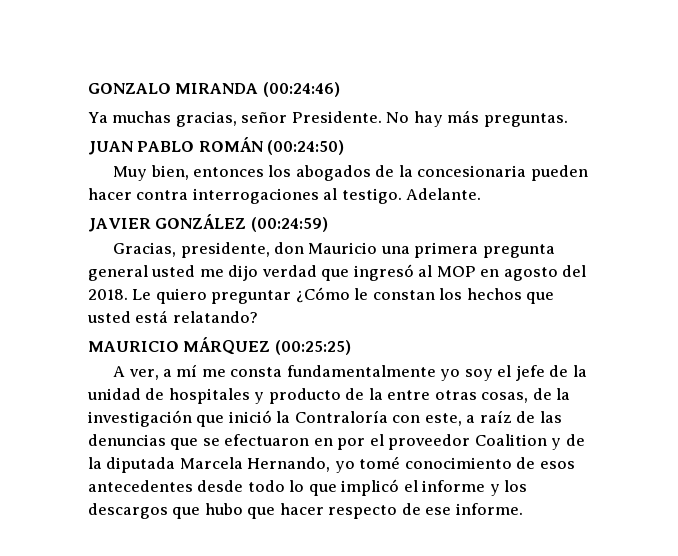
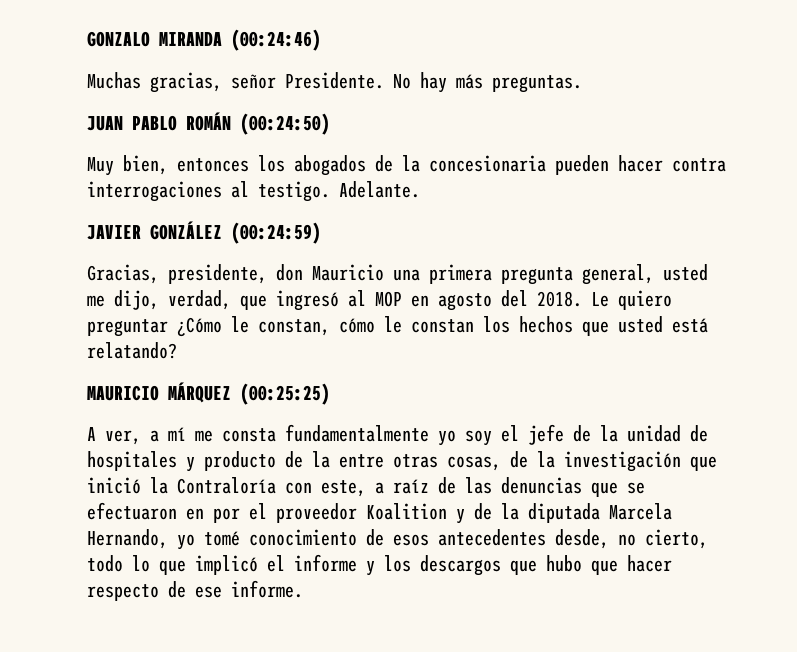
- Ya muchas gracias, señor Presidente.
+ Muchas gracias, señor Presidente.
- Gracias, presidente, don Mauricio una primera pregunta general usted me dijo verdad que ingresó al MOP en agosto del 2018.
+ Gracias, presidente, don Mauricio una primera pregunta general, usted me dijo, verdad, que ingresó al MOP en agosto del 2018.
- Le quiero preguntar ¿Cómo le constan los hechos que usted está relatando?
+ Le quiero preguntar ¿Cómo le constan, cómo le constan los hechos que usted está relatando?
- A ver, a mí me consta fundamentalmente yo soy el jefe de la unidad de hospitales y producto de la entre otras cosas, de la investigación que inició la Contraloría con este, a raíz de las denuncias que se efectuaron en por el proveedor Coalition y de la diputada Marcela Hernando, yo tomé conocimiento de esos antecedentes desde todo lo que implicó el informe y los descargos que hubo que hacer respecto de ese informe.
+ A ver, a mí me consta fundamentalmente yo soy el jefe de la unidad de hospitales y producto de la entre otras cosas, de la investigación que inició la Contraloría con este, a raíz de las denuncias que se efectuaron en por el proveedor Koalition y de la diputada Marcela Hernando, yo tomé conocimiento de esos antecedentes desde, no cierto, todo lo que implicó el informe y los descargos que hubo que hacer respecto de ese informe.

